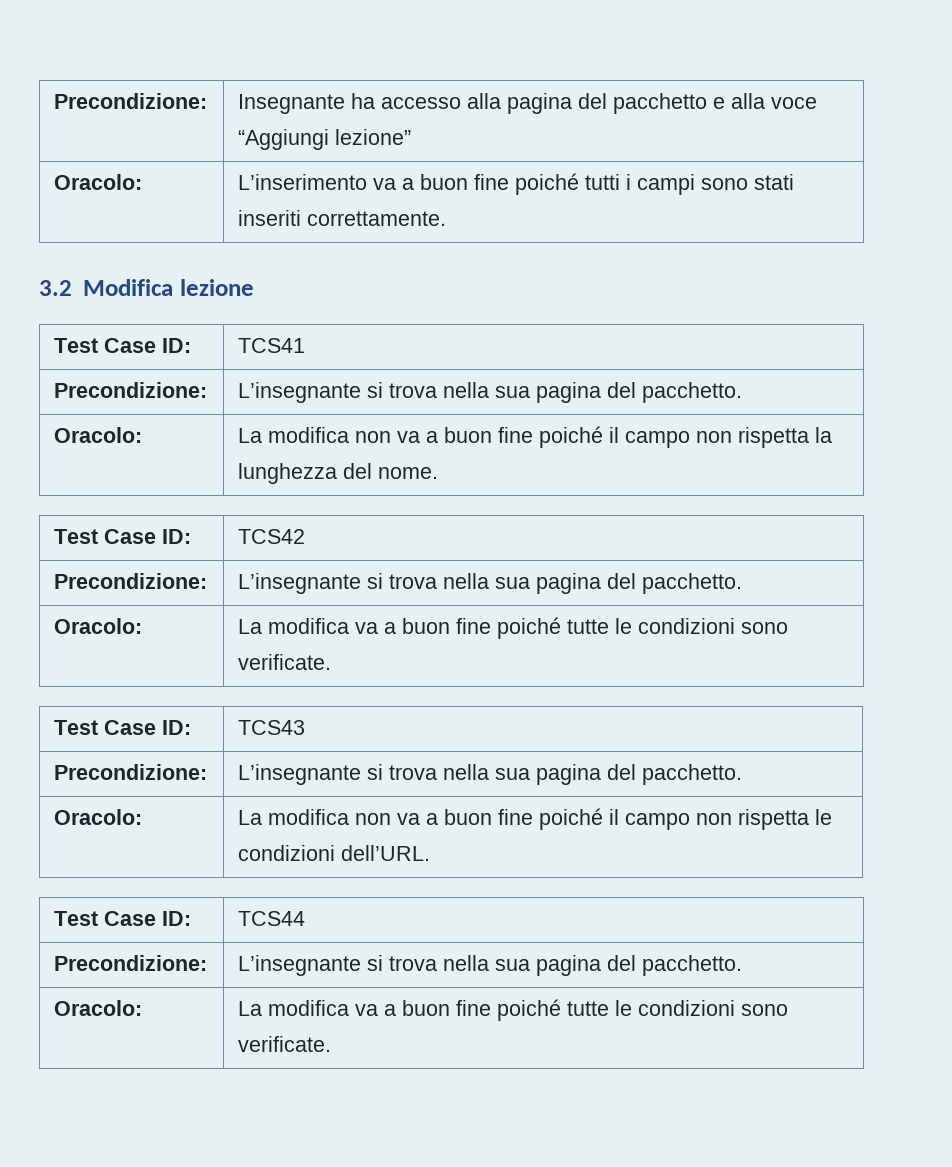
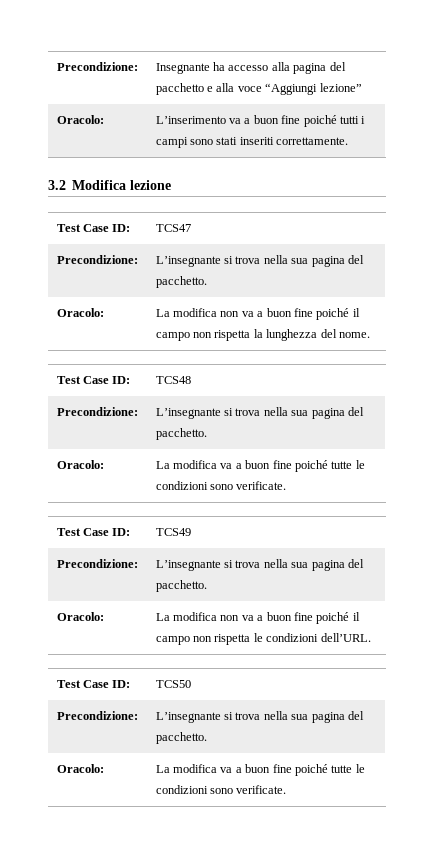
- Test Case ID: | TCS41
+ Test Case ID: | TCS47
- Test Case ID: | TCS42
+ Test Case ID: | TCS48
- Test Case ID: | TCS43
+ Test Case ID: | TCS49
- Test Case ID: | TCS44
+ Test Case ID: | TCS50

